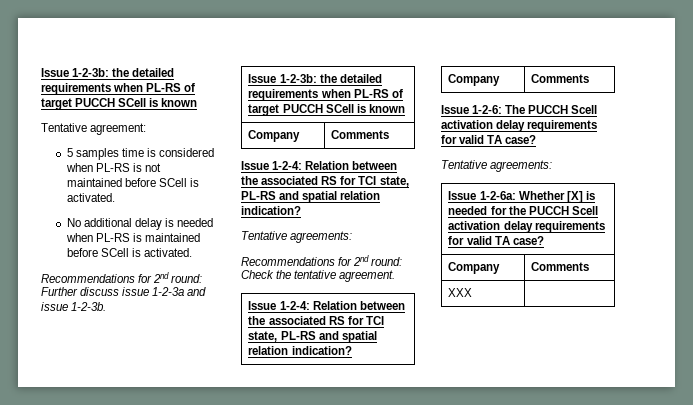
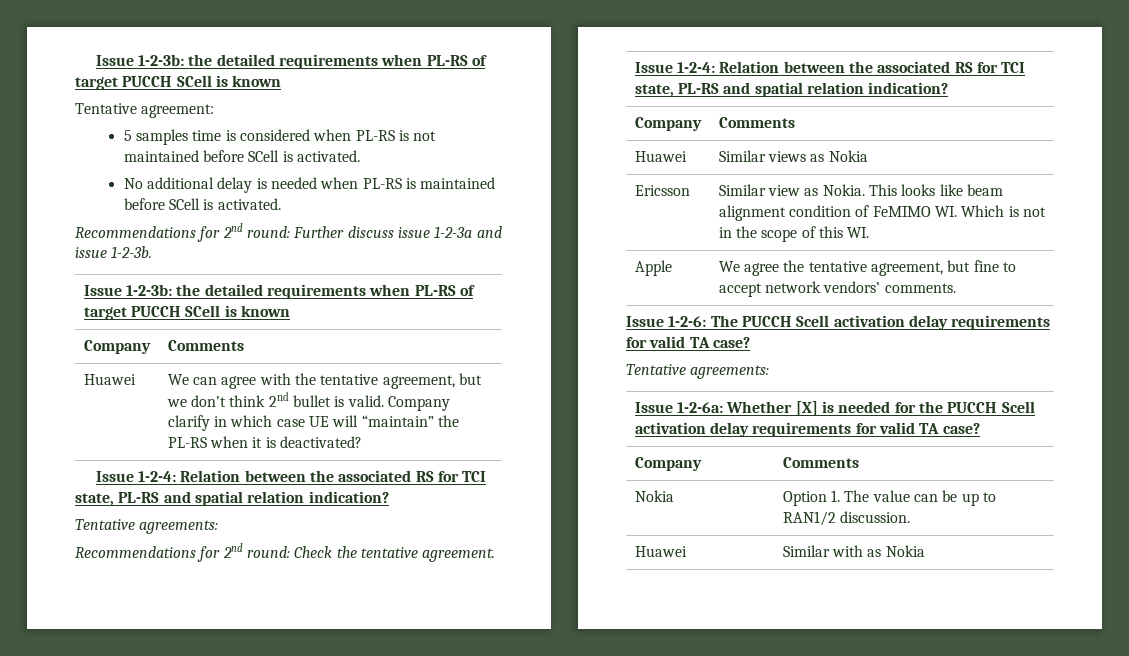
+ Huawei | We can agree with the tentative agreement, but we don’t think 2nd bullet is valid. Company clarify in which case UE will “maintain” the PL-RS when it is deactivated?
+ Huawei | Similar views as Nokia
+ Ericsson | Similar view as Nokia. This looks like beam alignment condition of FeMIMO WI. Which is not in the scope of this WI.
+ Apple | We agree the tentative agreement, but fine to accept network vendors’ comments.
- XXX |
+ Nokia | Option 1. The value can be up to RAN1/2 discussion.
+ Huawei | Similar with as Nokia

